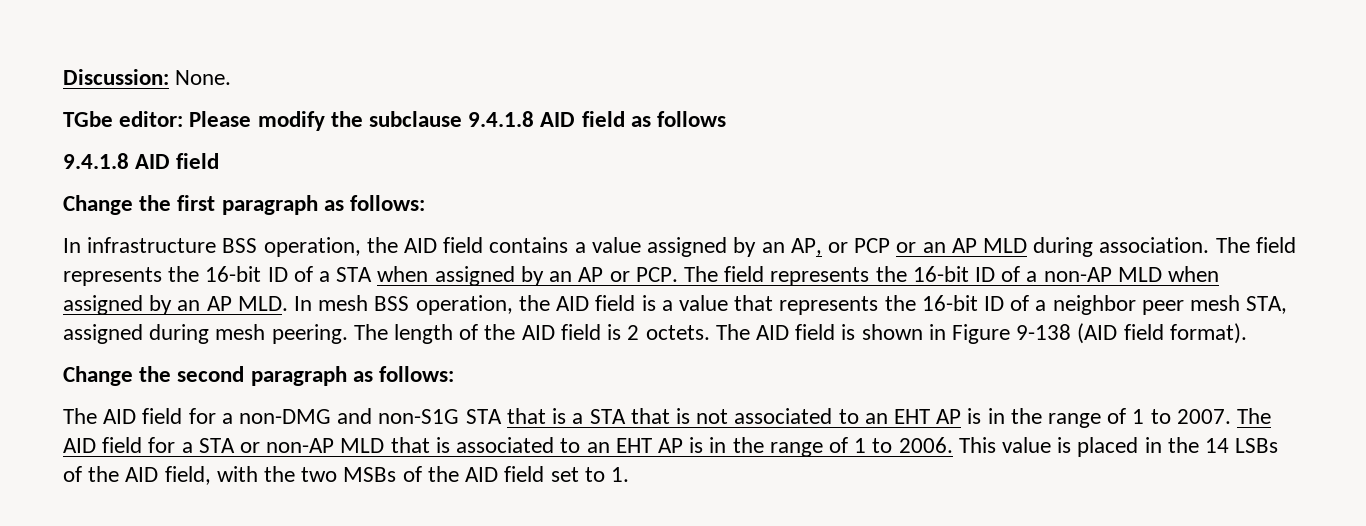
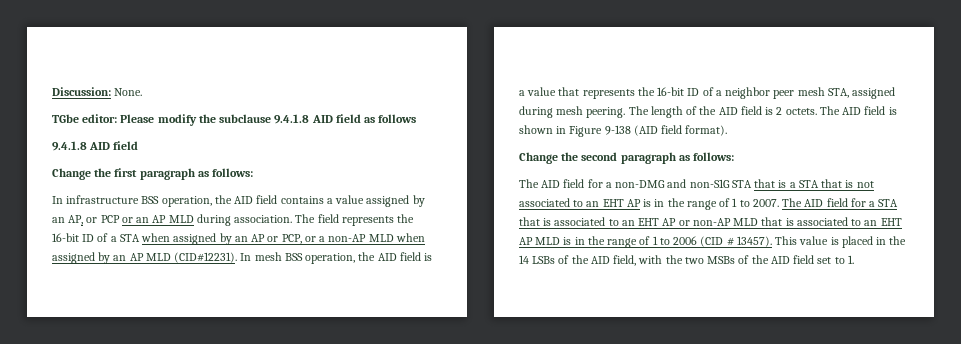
- The field represents the 16-bit ID of a STA when assigned by an AP or PCP. The field represents the 16-bit ID of a non-AP MLD when assigned by an AP MLD. In mesh BSS operation, the AID field is a value that represents the 16-bit ID of a neighbor peer mesh STA, assigned during mesh peering.
+ The field represents the 16-bit ID of a STA when assigned by an AP or PCP, or a non-AP MLD when assigned by an AP MLD (CID#12231). In mesh BSS operation, the AID field is a value that represents the 16-bit ID of a neighbor peer mesh STA, assigned during mesh peering.
- The AID field for a STA or non-AP MLD that is associated to an EHT AP is in the range of 1 to 2006.
+ The AID field for a STA that is associated to an EHT AP or non-AP MLD that is associated to an EHT AP MLD is in the range of 1 to 2006 (CID # 13457).

